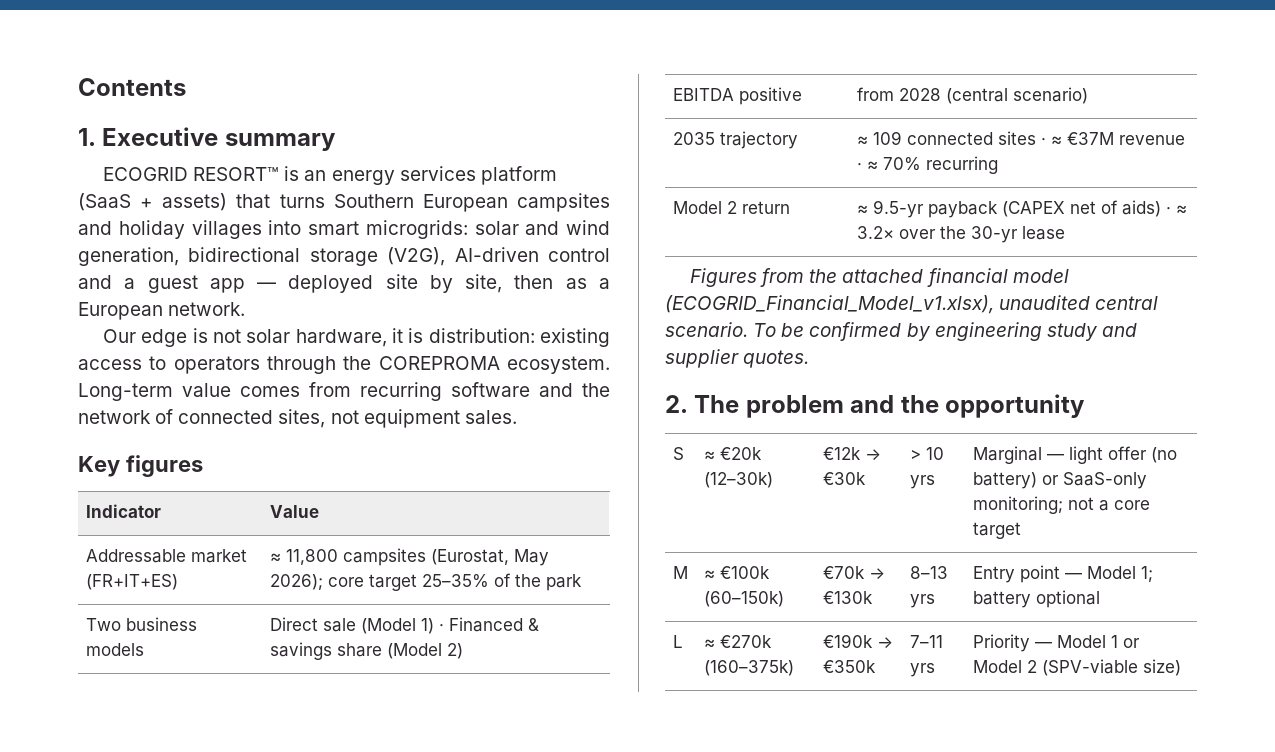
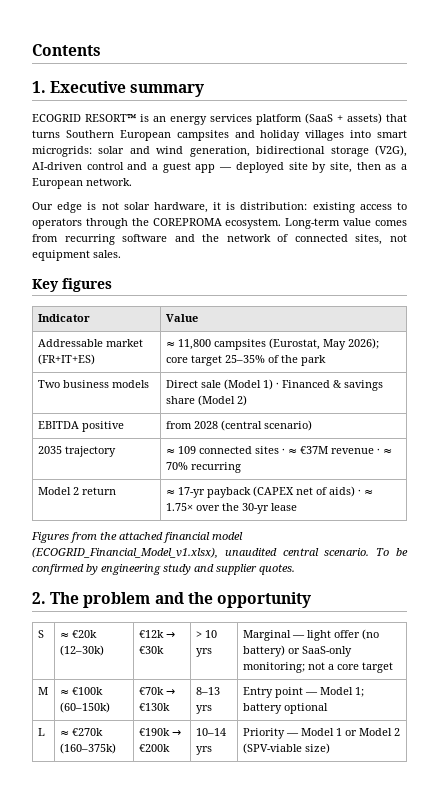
- Model 2 return | ≈ 9.5-yr payback (CAPEX net of aids) · ≈ 3.2× over the 30-yr lease
+ Model 2 return | ≈ 17-yr payback (CAPEX net of aids) · ≈ 1.75× over the 30-yr lease
- L | ≈ €270k (160–375k) | €190k → €350k | 7–11 yrs | Priority — Model 1 or Model 2 (SPV-viable size)
+ L | ≈ €270k (160–375k) | €190k → €200k | 10–14 yrs | Priority — Model 1 or Model 2 (SPV-viable size)

